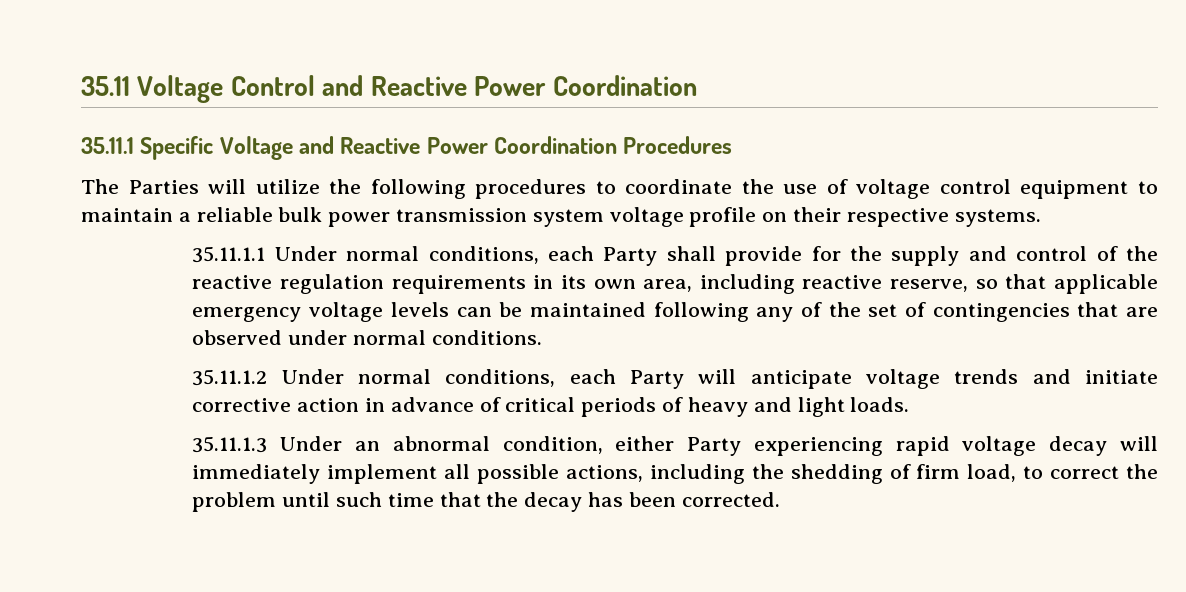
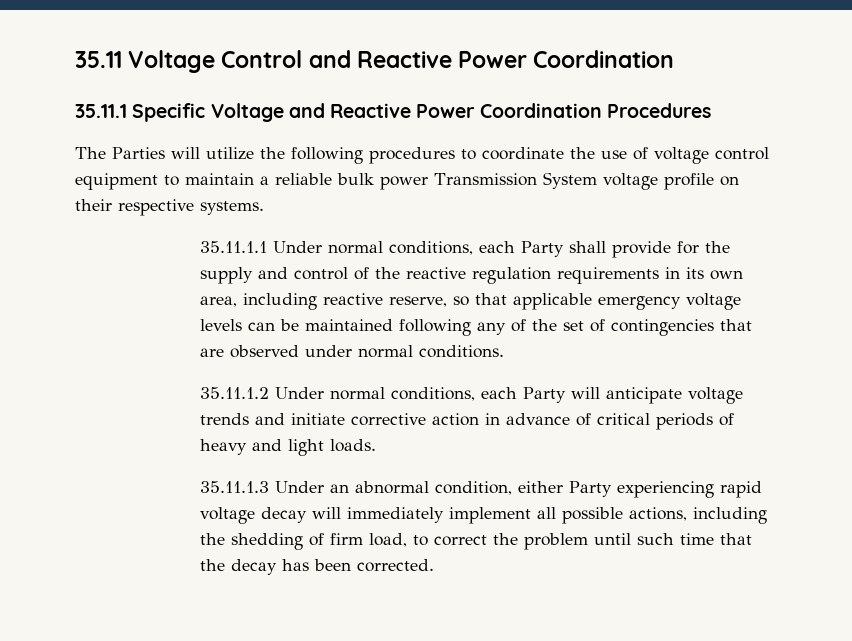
- The Parties will utilize the following procedures to coordinate the use of voltage control equipment to maintain a reliable bulk power transmission system voltage profile on their respective systems.
+ The Parties will utilize the following procedures to coordinate the use of voltage control equipment to maintain a reliable bulk power Transmission System voltage profile on their respective systems.

